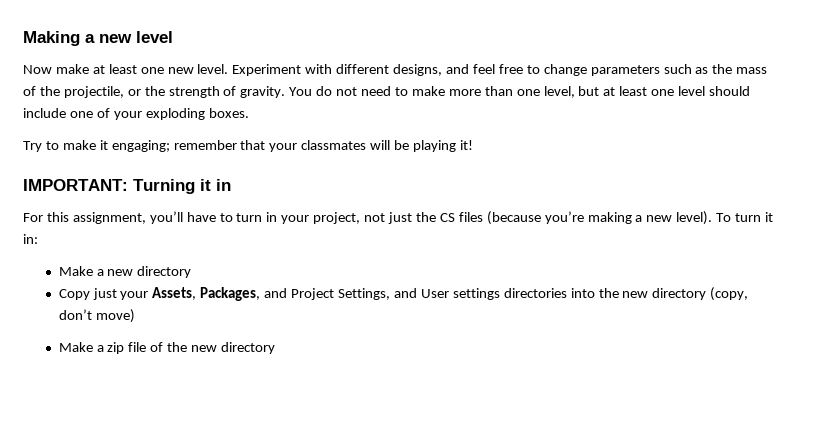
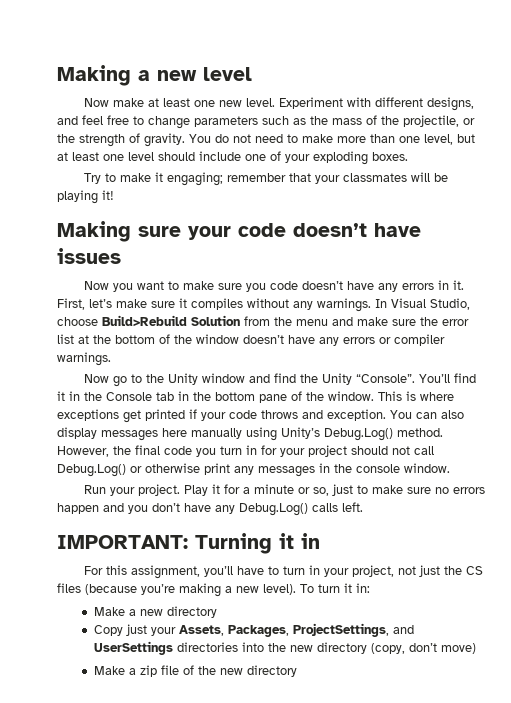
+ Making sure your code doesn’t have issues
+ Now you want to make sure you code doesn’t have any errors in it. First, let’s make sure it compiles without any warnings. In Visual Studio, choose Build>Rebuild Solution from the menu and make sure the error list at the bottom of the window doesn’t have any errors or compiler warnings.
+ Now go to the Unity window and find the Unity “Console”. You’ll find it in the Console tab in the bottom pane of the window. This is where exceptions get printed if your code throws and exception. You can also display messages here manually using Unity’s Debug.Log() method. However, the final code you turn in for your project should not call Debug.Log() or otherwise print any messages in the console window.
+ Run your project. Play it for a minute or so, just to make sure no errors happen and you don’t have any Debug.Log() calls left.
- Copy just your Assets, Packages, and Project Settings, and User settings directories into the new directory (copy, don’t move)
+ Copy just your Assets, Packages, ProjectSettings, and UserSettings directories into the new directory (copy, don’t move)

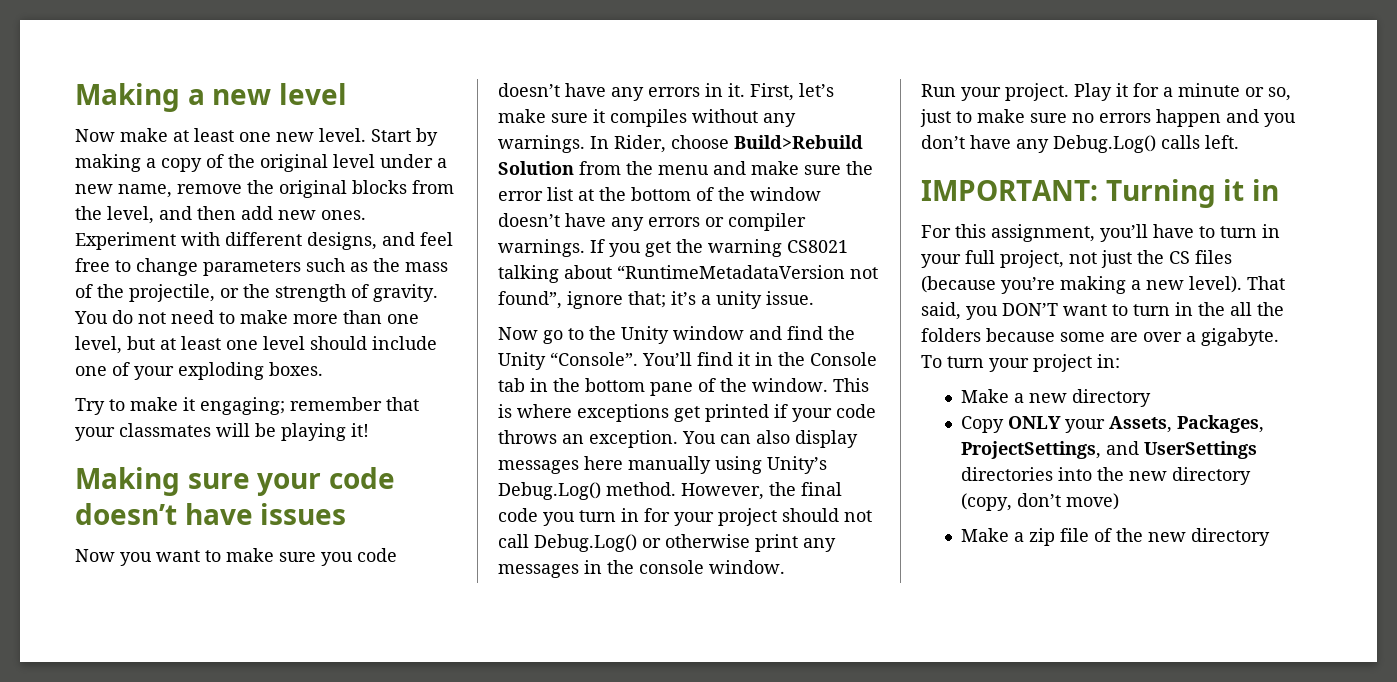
+ Start by making a copy of the original level under a new name, remove the original blocks from the level, and then add new ones.
- In Visual Studio, choose Build>Rebuild Solution from the menu and make sure the error list at the bottom of the window doesn’t have any errors or compiler warnings.
+ In Rider, choose Build>Rebuild Solution from the menu and make sure the error list at the bottom of the window doesn’t have any errors or compiler warnings. If you get the warning CS8021 talking about “RuntimeMetadataVersion not found”, ignore that; it’s a unity issue.
- This is where exceptions get printed if your code throws and exception.
+ This is where exceptions get printed if your code throws an exception.
- For this assignment, you’ll have to turn in your project, not just the CS files (because you’re making a new level).
+ For this assignment, you’ll have to turn in your full project, not just the CS files (because you’re making a new level).
- To turn it in:
+ That said, you DON’T want to turn in the all the folders because some are over a gigabyte. To turn your project in:
- Copy just your Assets, Packages, ProjectSettings, and UserSettings directories into the new directory (copy, don’t move)
+ Copy ONLY your Assets, Packages, ProjectSettings, and UserSettings directories into the new directory (copy, don’t move)

